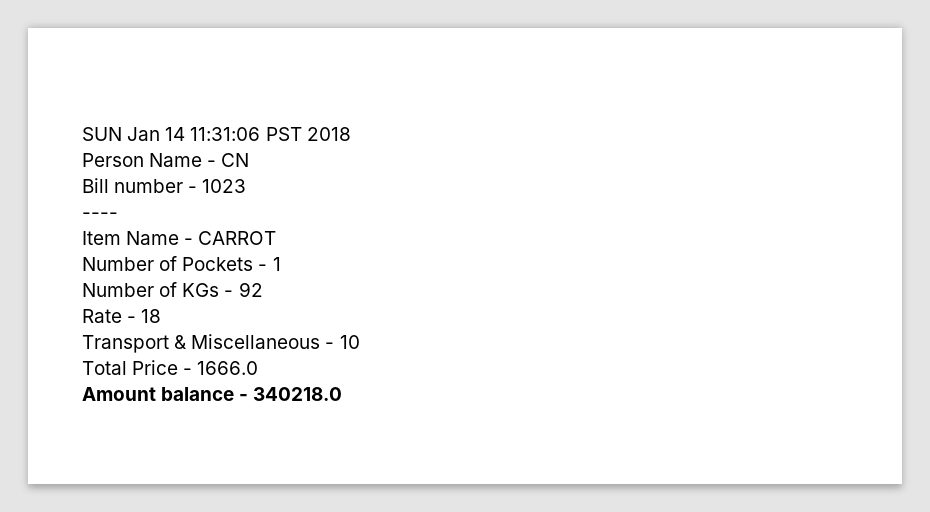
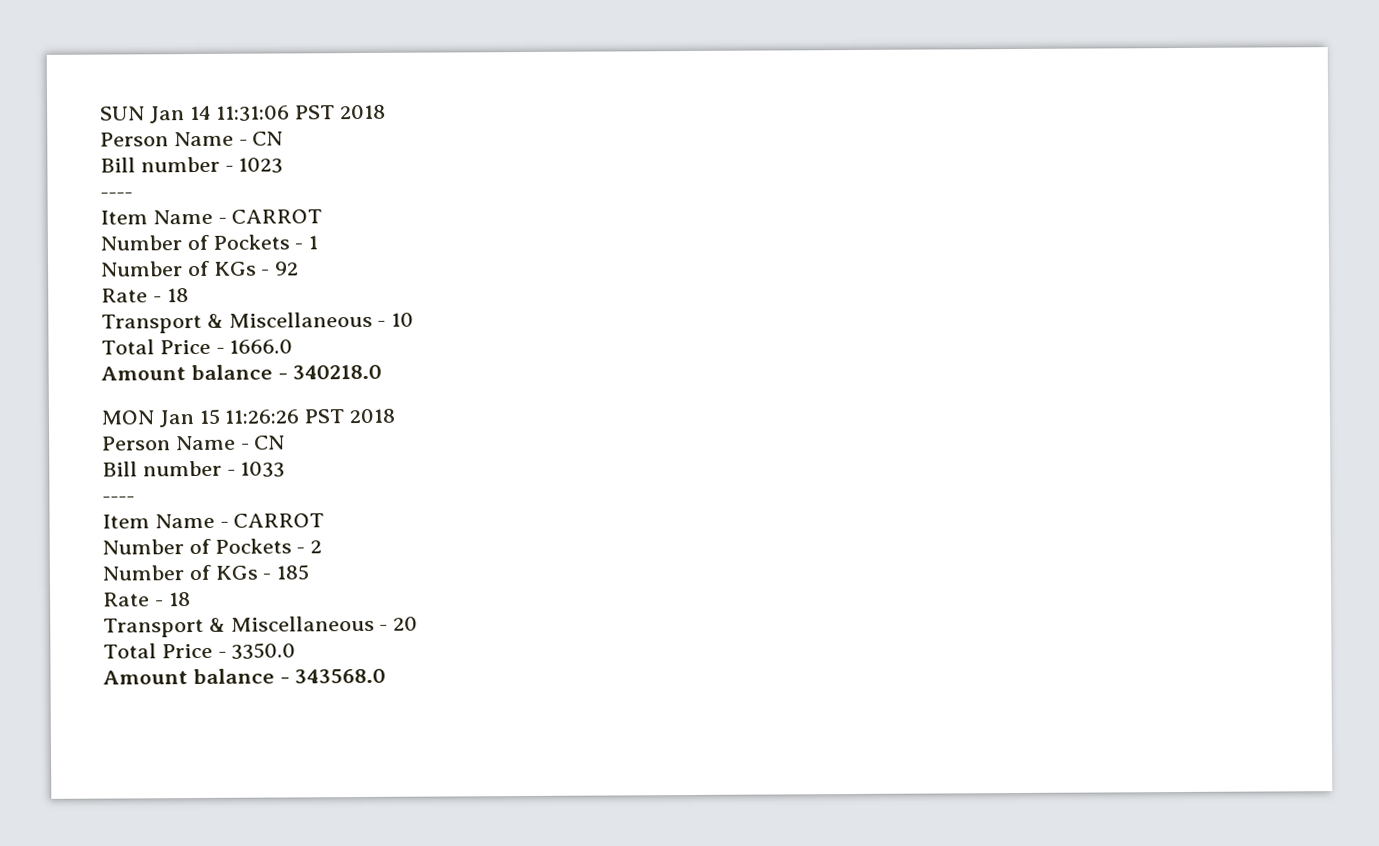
+ MON Jan 15 11:26:26 PST 2018
+ Person Name - CN
+ Bill number - 1033
+ ----
+ Item Name - CARROT
+ Number of Pockets - 2
+ Number of KGs - 185
+ Rate - 18
+ Transport & Miscellaneous - 20
+ Total Price - 3350.0
+ Amount balance - 343568.0

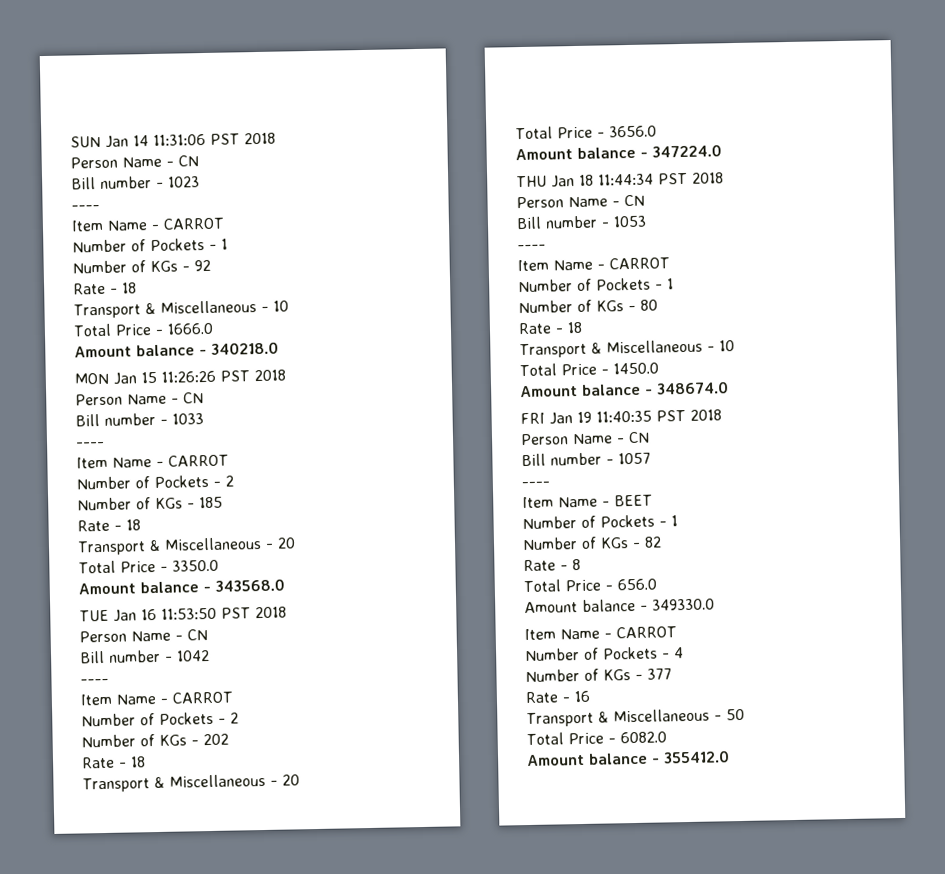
+ TUE Jan 16 11:53:50 PST 2018
+ Person Name - CN
+ Bill number - 1042
+ ----
+ Item Name - CARROT
+ Number of Pockets - 2
+ Number of KGs - 202
+ Rate - 18
+ Transport & Miscellaneous - 20
+ Total Price - 3656.0
+ Amount balance - 347224.0
+ THU Jan 18 11:44:34 PST 2018
+ Person Name - CN
+ Bill number - 1053
+ ----
+ Item Name - CARROT
+ Number of Pockets - 1
+ Number of KGs - 80
+ Rate - 18
+ Transport & Miscellaneous - 10
+ Total Price - 1450.0
+ Amount balance - 348674.0
+ FRI Jan 19 11:40:35 PST 2018
+ Person Name - CN
+ Bill number - 1057
+ ----
+ Item Name - BEET
+ Number of Pockets - 1
+ Number of KGs - 82
+ Rate - 8
+ Total Price - 656.0
+ Amount balance - 349330.0
+ Item Name - CARROT
+ Number of Pockets - 4
+ Number of KGs - 377
+ Rate - 16
+ Transport & Miscellaneous - 50
+ Total Price - 6082.0
+ Amount balance - 355412.0

